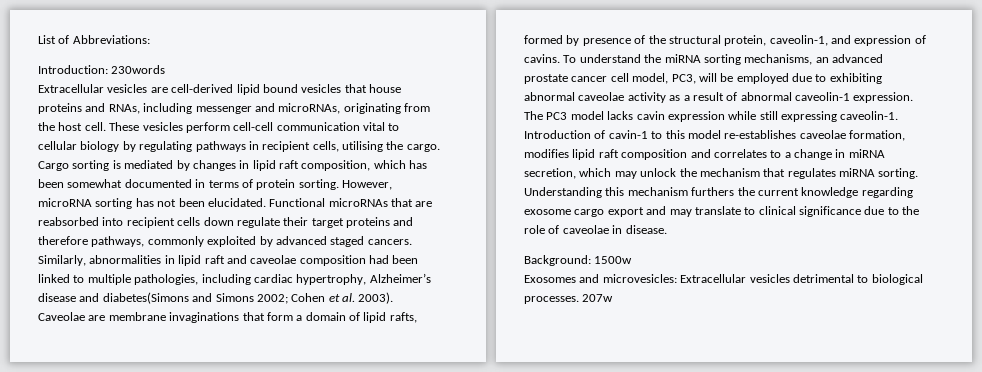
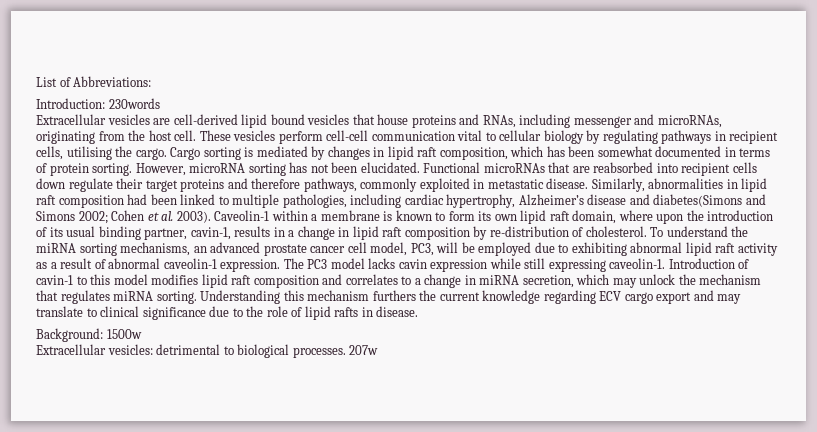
- Functional microRNAs that are reabsorbed into recipient cells down regulate their target proteins and therefore pathways, commonly exploited by advanced staged cancers.
+ Functional microRNAs that are reabsorbed into recipient cells down regulate their target proteins and therefore pathways, commonly exploited in metastatic disease.
- Similarly, abnormalities in lipid raft and caveolae composition had been linked to multiple pathologies, including cardiac hypertrophy, Alzheimer’s disease and diabetes(Simons and Simons 2002; Cohen et al. 2003).
+ Similarly, abnormalities in lipid raft composition had been linked to multiple pathologies, including cardiac hypertrophy, Alzheimer’s disease and diabetes(Simons and Simons 2002; Cohen et al. 2003).
- Caveolae are membrane invaginations that form a domain of lipid rafts, formed by presence of the structural protein, caveolin-1, and expression of cavins.
+ Caveolin-1 within a membrane is known to form its own lipid raft domain, where upon the introduction of its usual binding partner, cavin-1, results in a change in lipid raft composition by re-distribution of cholesterol.
- To understand the miRNA sorting mechanisms, an advanced prostate cancer cell model, PC3, will be employed due to exhibiting abnormal caveolae activity as a result of abnormal caveolin-1 expression.
+ To understand the miRNA sorting mechanisms, an advanced prostate cancer cell model, PC3, will be employed due to exhibiting abnormal lipid raft activity as a result of abnormal caveolin-1 expression.
- Introduction of cavin-1 to this model re-establishes caveolae formation, modifies lipid raft composition and correlates to a change in miRNA secretion, which may unlock the mechanism that regulates miRNA sorting.
+ Introduction of cavin-1 to this model modifies lipid raft composition and correlates to a change in miRNA secretion, which may unlock the mechanism that regulates miRNA sorting.
- Understanding this mechanism furthers the current knowledge regarding exosome cargo export and may translate to clinical significance due to the role of caveolae in disease.
+ Understanding this mechanism furthers the current knowledge regarding ECV cargo export and may translate to clinical significance due to the role of lipid rafts in disease.
- Exosomes and microvesicles: Extracellular vesicles detrimental to biological processes.
+ Extracellular vesicles: detrimental to biological processes.

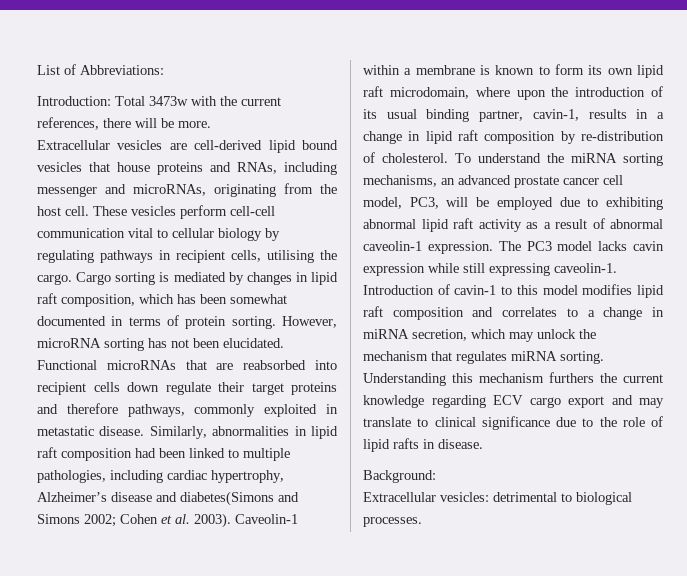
- Introduction: 230words
+ Introduction: Total 3473w with the current references, there will be more.
- Caveolin-1 within a membrane is known to form its own lipid raft domain, where upon the introduction of its usual binding partner, cavin-1, results in a change in lipid raft composition by re-distribution of cholesterol.
+ Caveolin-1 within a membrane is known to form its own lipid raft microdomain, where upon the introduction of its usual binding partner, cavin-1, results in a change in lipid raft composition by re-distribution of cholesterol.
- Background: 1500w
+ Background:
- 207w

